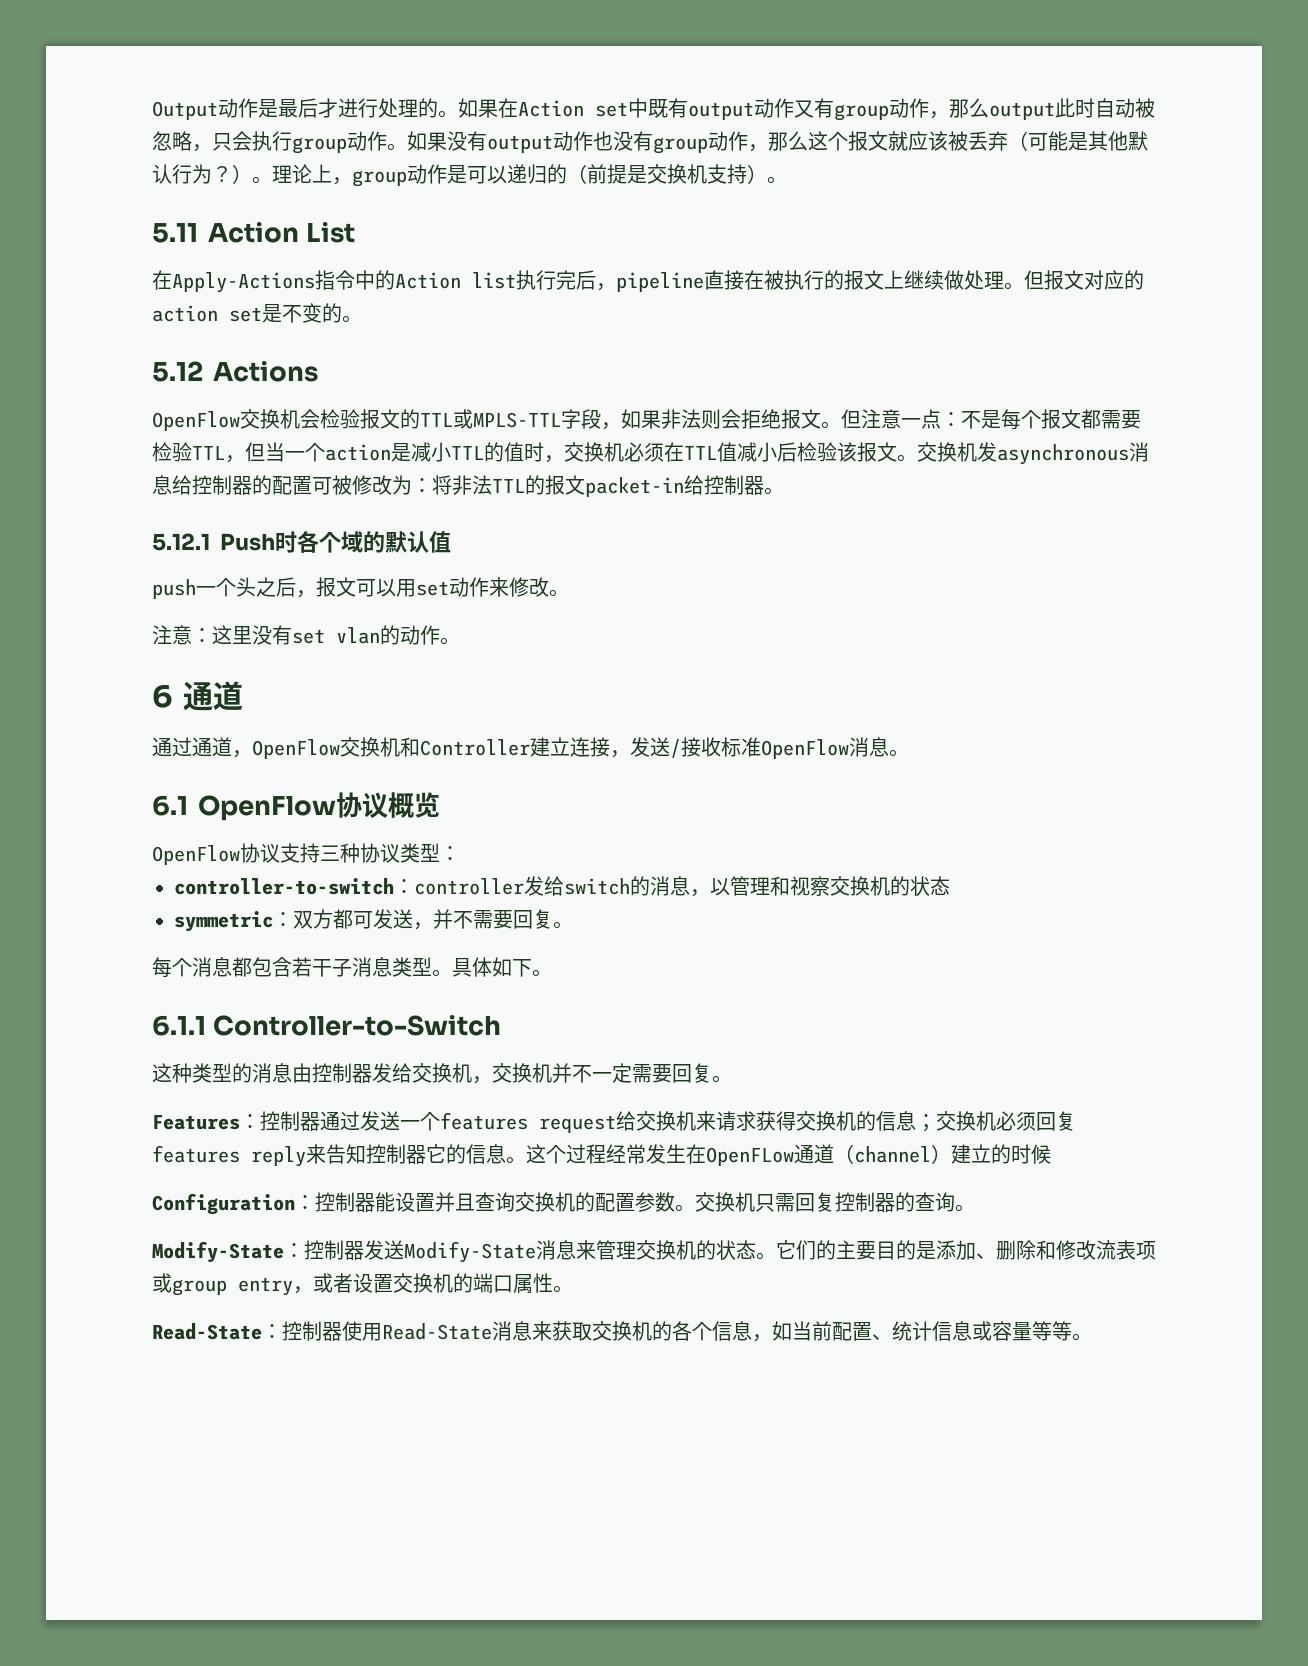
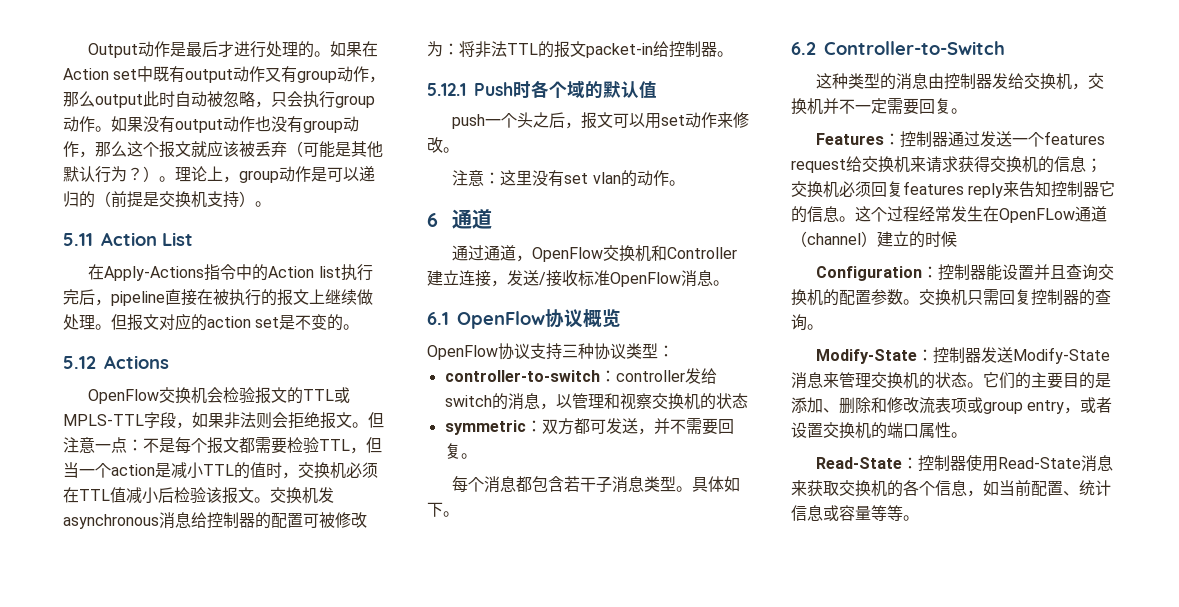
- 6.1.1 Controller-to-Switch
+ 6.2 Controller-to-Switch

